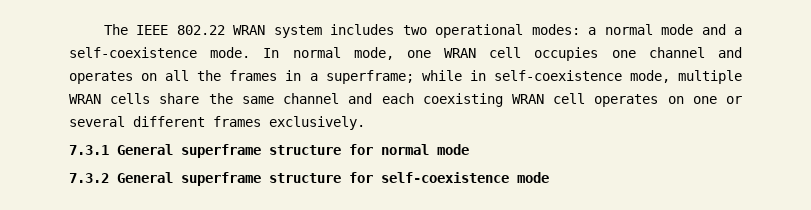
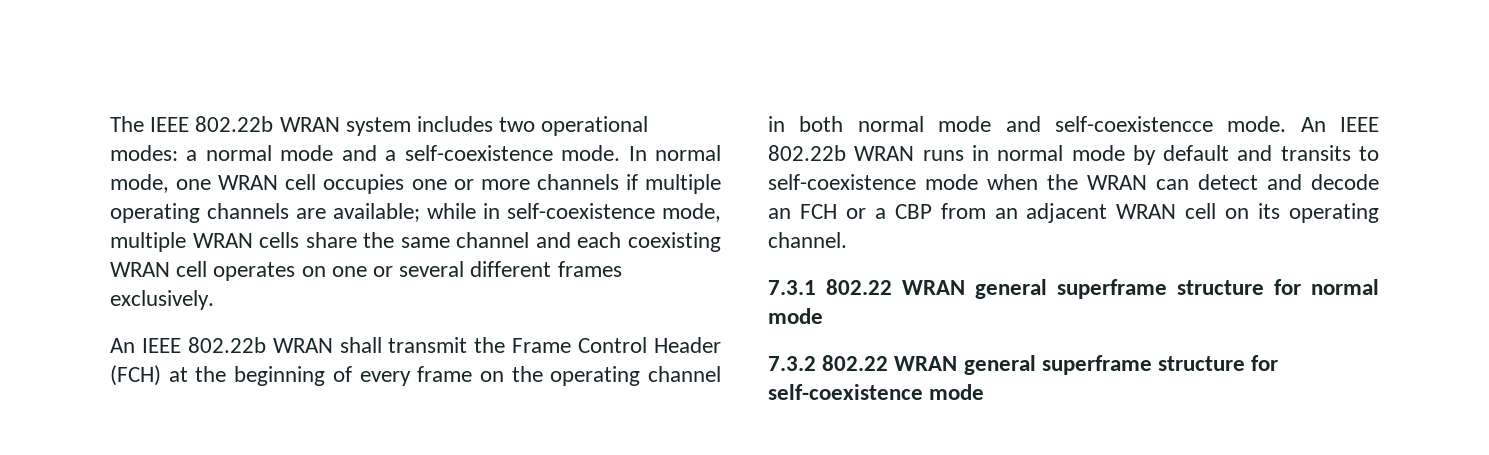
- The IEEE 802.22 WRAN system includes two operational modes: a normal mode and a self-coexistence mode.
+ The IEEE 802.22b WRAN system includes two operational modes: a normal mode and a self-coexistence mode.
- In normal mode, one WRAN cell occupies one channel and operates on all the frames in a superframe; while in self-coexistence mode, multiple WRAN cells share the same channel and each coexisting WRAN cell operates on one or several different frames exclusively.
+ In normal mode, one WRAN cell occupies one or more channels if multiple operating channels are available; while in self-coexistence mode, multiple WRAN cells share the same channel and each coexisting WRAN cell operates on one or several different frames exclusively.
- 7.3.1 General superframe structure for normal mode
+ An IEEE 802.22b WRAN shall transmit the Frame Control Header (FCH) at the beginning of every frame on the operating channel in both normal mode and self-coexistencce mode. An IEEE 802.22b WRAN runs in normal mode by default and transits to self-coexistence mode when the WRAN can detect and decode an FCH or a CBP from an adjacent WRAN cell on its operating channel.
+ 7.3.1 802.22 WRAN general superframe structure for normal mode
- 7.3.2 General superframe structure for self-coexistence mode
+ 7.3.2 802.22 WRAN general superframe structure for self-coexistence mode

